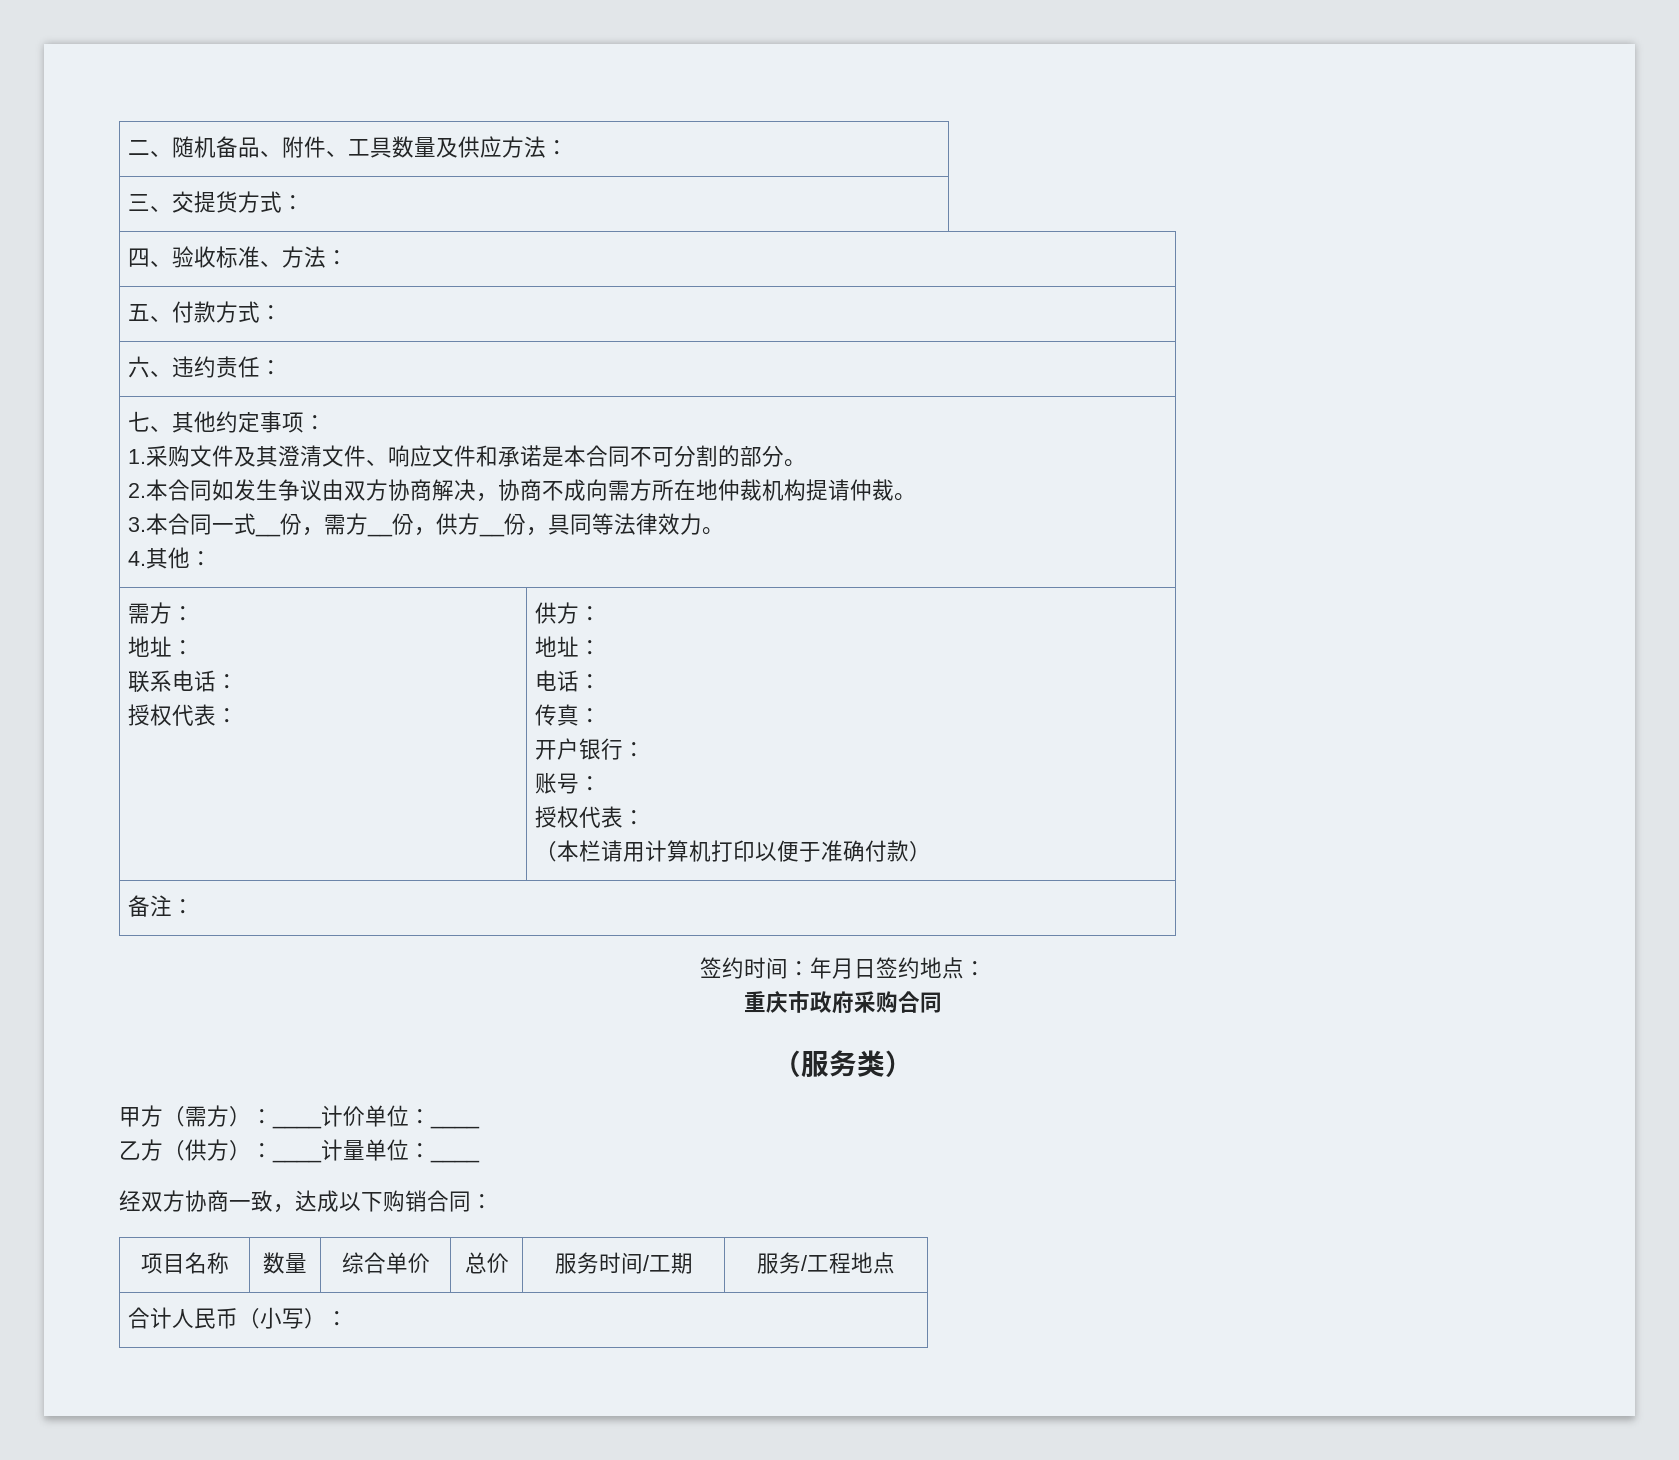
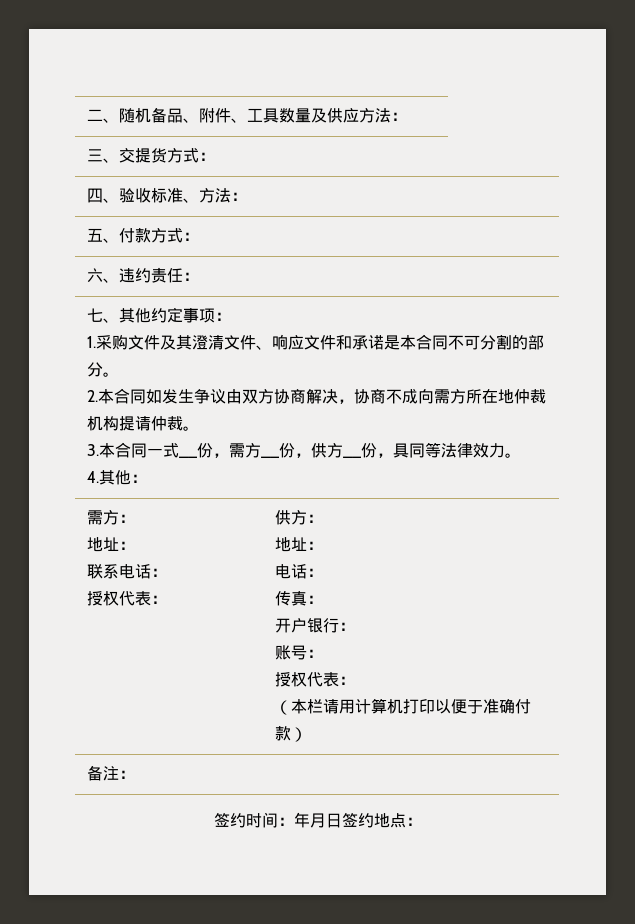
- 重庆市政府采购合同
- （服务类）
- 甲方（需方）：____计价单位：____
- 乙方（供方）：____计量单位：____
- 经双方协商一致，达成以下购销合同：
- 项目名称 | 数量 | 综合单价 | 总价 | 服务时间/工期 | 服务/工程地点
- 合计人民币（小写）：

